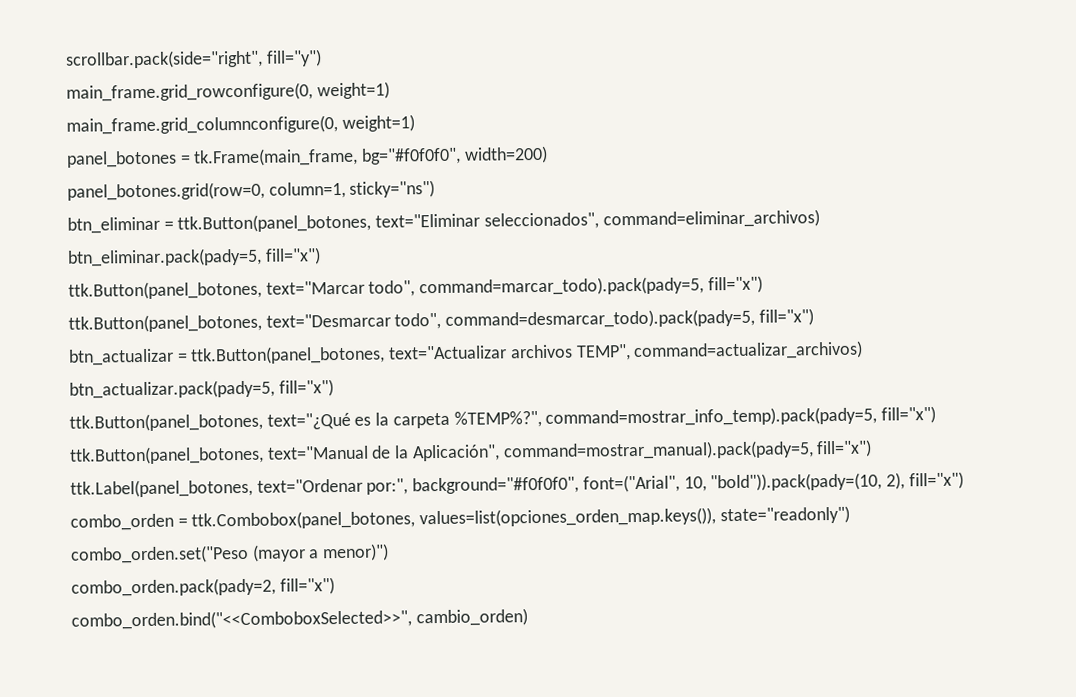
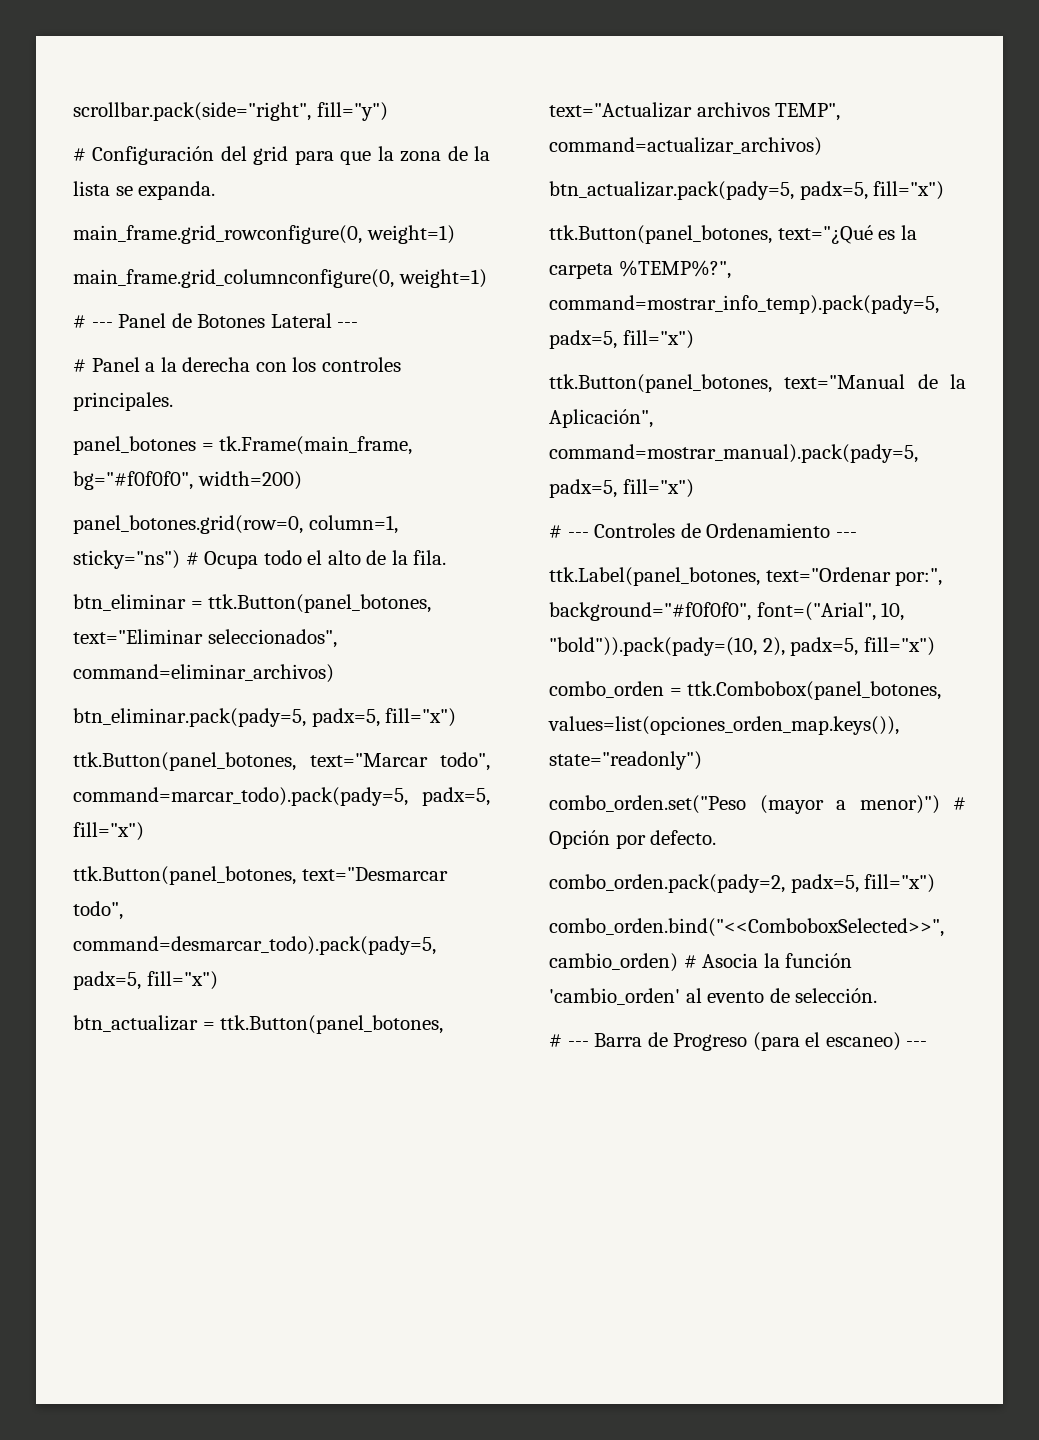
+ # Configuración del grid para que la zona de la lista se expanda.
  main_frame.grid_rowconfigure(0, weight=1)
  main_frame.grid_columnconfigure(0, weight=1)
+ # --- Panel de Botones Lateral ---
+ # Panel a la derecha con los controles principales.
- panel_botones.grid(row=0, column=1, sticky="ns")
+ panel_botones.grid(row=0, column=1, sticky="ns") # Ocupa todo el alto de la fila.
- btn_eliminar.pack(pady=5, fill="x")
+ btn_eliminar.pack(pady=5, padx=5, fill="x")
- ttk.Button(panel_botones, text="Marcar todo", command=marcar_todo).pack(pady=5, fill="x")
+ ttk.Button(panel_botones, text="Marcar todo", command=marcar_todo).pack(pady=5, padx=5, fill="x")
- ttk.Button(panel_botones, text="Desmarcar todo", command=desmarcar_todo).pack(pady=5, fill="x")
+ ttk.Button(panel_botones, text="Desmarcar todo", command=desmarcar_todo).pack(pady=5, padx=5, fill="x")
- btn_actualizar.pack(pady=5, fill="x")
+ btn_actualizar.pack(pady=5, padx=5, fill="x")
- ttk.Button(panel_botones, text="¿Qué es la carpeta %TEMP%?", command=mostrar_info_temp).pack(pady=5, fill="x")
+ ttk.Button(panel_botones, text="¿Qué es la carpeta %TEMP%?", command=mostrar_info_temp).pack(pady=5, padx=5, fill="x")
- ttk.Button(panel_botones, text="Manual de la Aplicación", command=mostrar_manual).pack(pady=5, fill="x")
+ ttk.Button(panel_botones, text="Manual de la Aplicación", command=mostrar_manual).pack(pady=5, padx=5, fill="x")
+ # --- Controles de Ordenamiento ---
- ttk.Label(panel_botones, text="Ordenar por:", background="#f0f0f0", font=("Arial", 10, "bold")).pack(pady=(10, 2), fill="x")
+ ttk.Label(panel_botones, text="Ordenar por:", background="#f0f0f0", font=("Arial", 10, "bold")).pack(pady=(10, 2), padx=5, fill="x")
- combo_orden.set("Peso (mayor a menor)")
+ combo_orden.set("Peso (mayor a menor)") # Opción por defecto.
- combo_orden.pack(pady=2, fill="x")
+ combo_orden.pack(pady=2, padx=5, fill="x")
- combo_orden.bind("<<ComboboxSelected>>", cambio_orden)
+ combo_orden.bind("<<ComboboxSelected>>", cambio_orden) # Asocia la función 'cambio_orden' al evento de selección.
+ # --- Barra de Progreso (para el escaneo) ---

